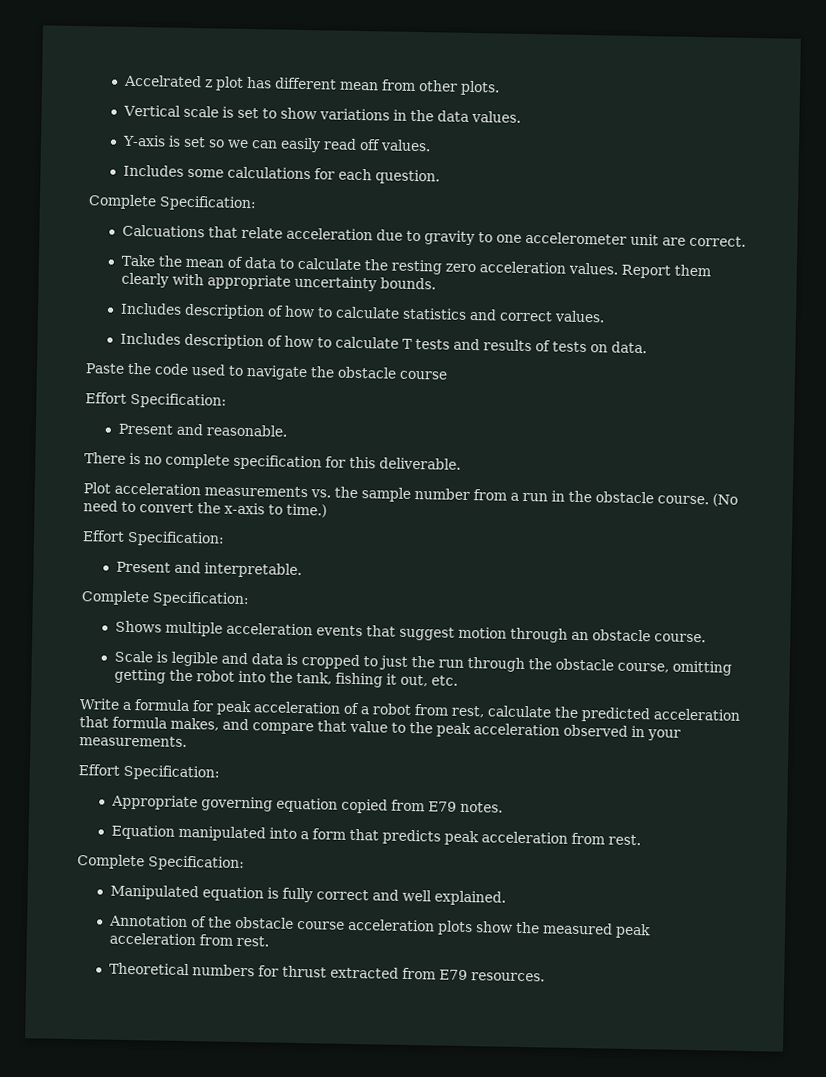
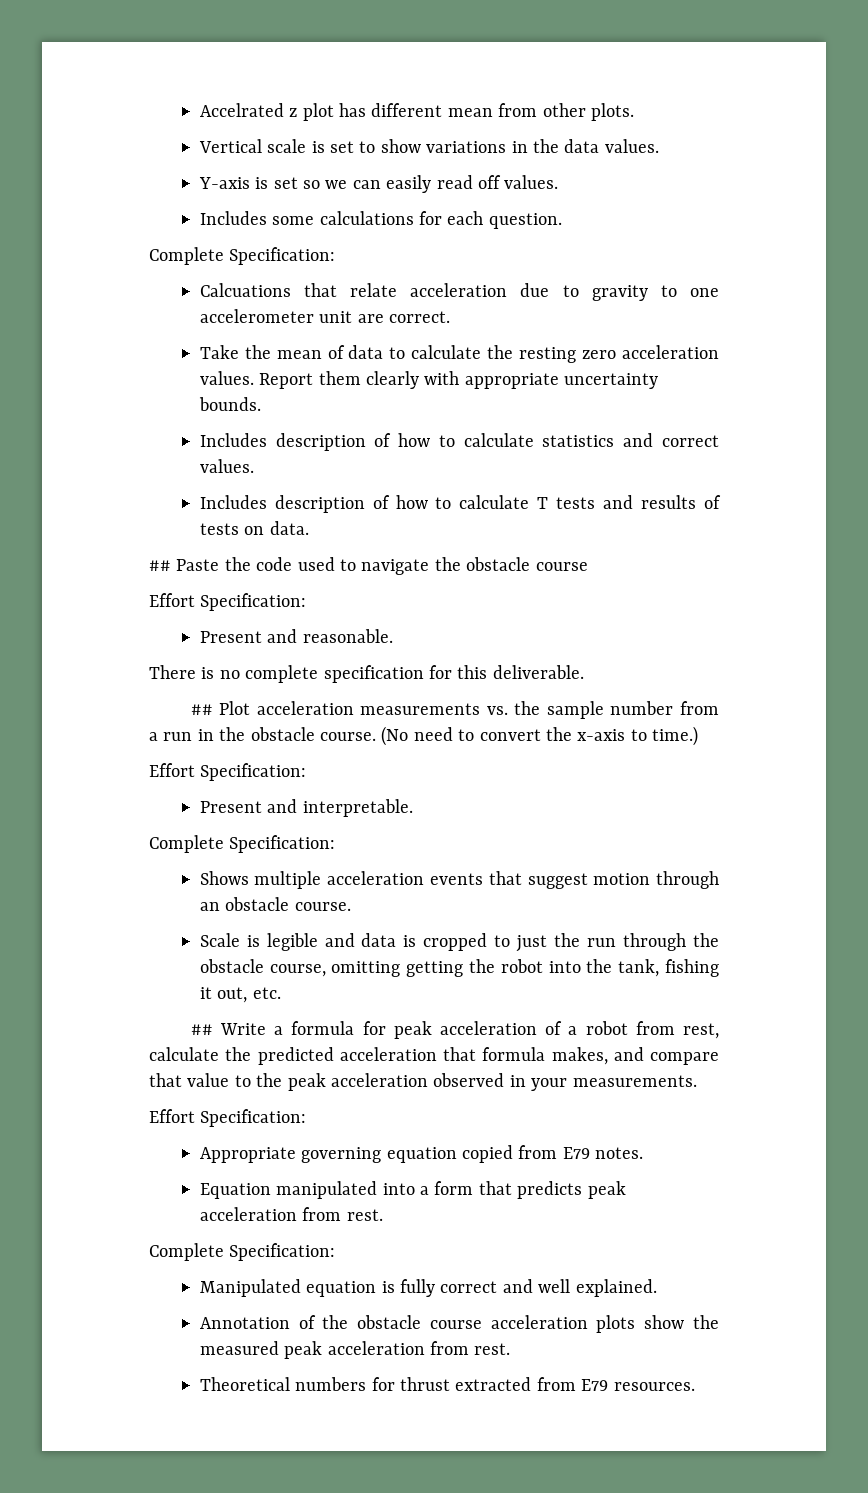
- Paste the code used to navigate the obstacle course
+ ## Paste the code used to navigate the obstacle course
- Plot acceleration measurements vs. the sample number from a run in the obstacle course.
+ ## Plot acceleration measurements vs. the sample number from a run in the obstacle course.
- Write a formula for peak acceleration of a robot from rest, calculate the predicted acceleration that formula makes, and compare that value to the peak acceleration observed in your measurements.
+ ## Write a formula for peak acceleration of a robot from rest, calculate the predicted acceleration that formula makes, and compare that value to the peak acceleration observed in your measurements.

